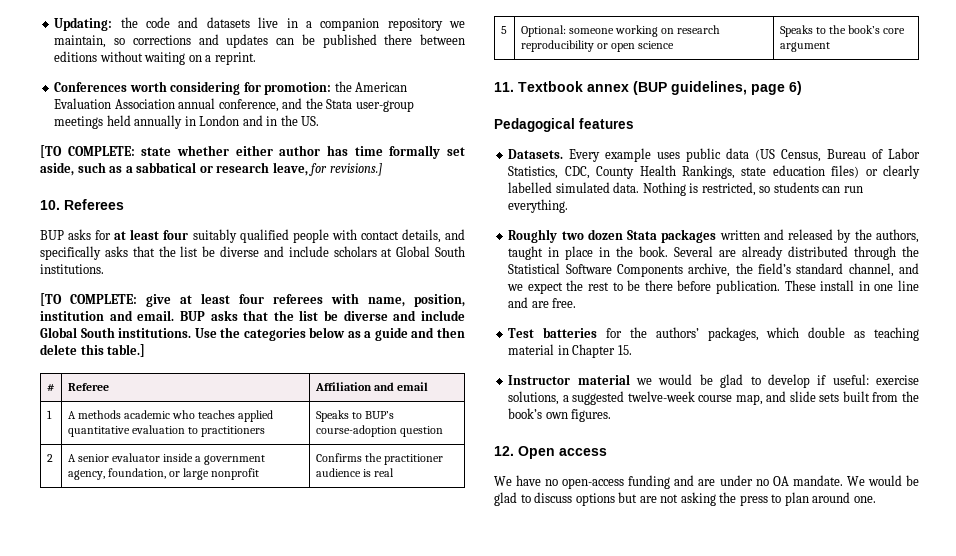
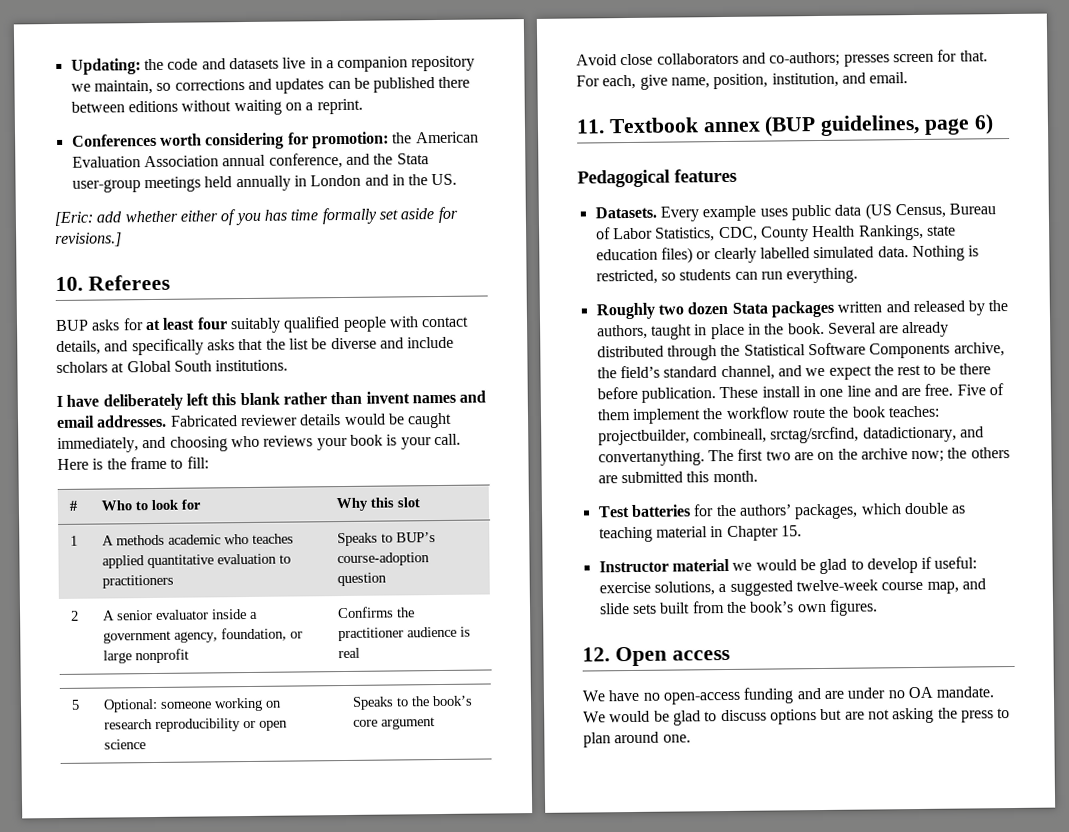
- [TO COMPLETE: state whether either author has time formally set aside, such as a sabbatical or research leave, for revisions.]
+ [Eric: add whether either of you has time formally set aside for revisions.]
- [TO COMPLETE: give at least four referees with name, position, institution and email. BUP asks that the list be diverse and include Global South institutions. Use the categories below as a guide and then delete this table.]
- # | Referee | Affiliation and email
+ I have deliberately left this blank rather than invent names and email addresses. Fabricated reviewer details would be caught immediately, and choosing who reviews your book is your call. Here is the frame to fill:
+ # | Who to look for | Why this slot
+ Avoid close collaborators and co-authors; presses screen for that. For each, give name, position, institution, and email.
+ Five of them implement the workflow route the book teaches: projectbuilder, combineall, srctag/srcfind, datadictionary, and convertanything. The first two are on the archive now; the others are submitted this month.

